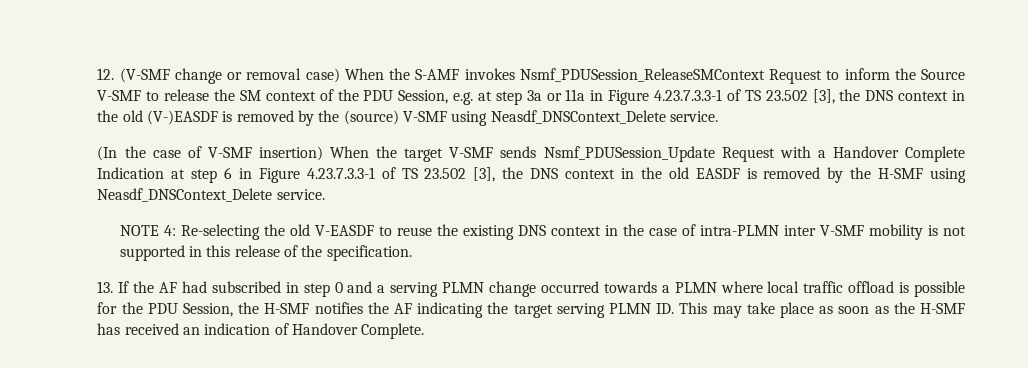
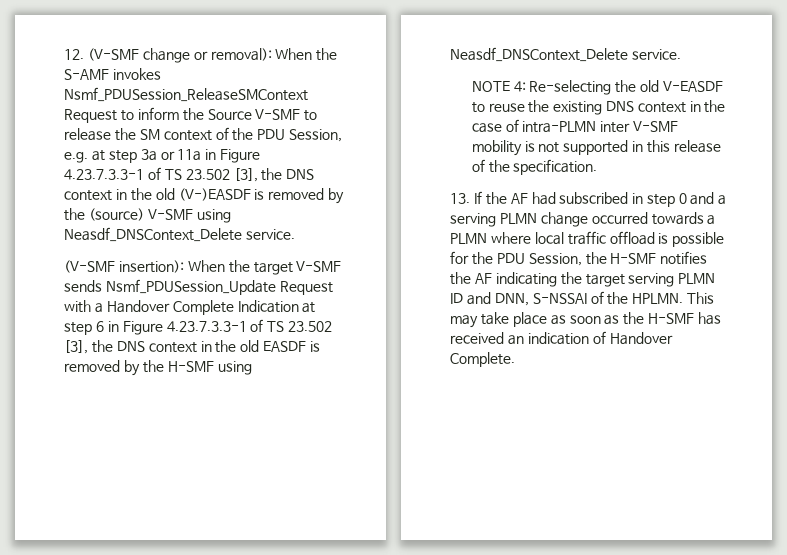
- 12. (V-SMF change or removal case) When the S-AMF invokes Nsmf_PDUSession_ReleaseSMContext Request to inform the Source V-SMF to release the SM context of the PDU Session, e.g. at step 3a or 11a in Figure 4.23.7.3.3-1 of TS 23.502 [3], the DNS context in the old (V-)EASDF is removed by the (source) V-SMF using Neasdf_DNSContext_Delete service.
+ 12. (V-SMF change or removal): When the S-AMF invokes Nsmf_PDUSession_ReleaseSMContext Request to inform the Source V-SMF to release the SM context of the PDU Session, e.g. at step 3a or 11a in Figure 4.23.7.3.3-1 of TS 23.502 [3], the DNS context in the old (V-)EASDF is removed by the (source) V-SMF using Neasdf_DNSContext_Delete service.
- (In the case of V-SMF insertion) When the target V-SMF sends Nsmf_PDUSession_Update Request with a Handover Complete Indication at step 6 in Figure 4.23.7.3.3-1 of TS 23.502 [3], the DNS context in the old EASDF is removed by the H-SMF using Neasdf_DNSContext_Delete service.
+ (V-SMF insertion): When the target V-SMF sends Nsmf_PDUSession_Update Request with a Handover Complete Indication at step 6 in Figure 4.23.7.3.3-1 of TS 23.502 [3], the DNS context in the old EASDF is removed by the H-SMF using Neasdf_DNSContext_Delete service.
- 13. If the AF had subscribed in step 0 and a serving PLMN change occurred towards a PLMN where local traffic offload is possible for the PDU Session, the H-SMF notifies the AF indicating the target serving PLMN ID. This may take place as soon as the H-SMF has received an indication of Handover Complete.
+ 13. If the AF had subscribed in step 0 and a serving PLMN change occurred towards a PLMN where local traffic offload is possible for the PDU Session, the H-SMF notifies the AF indicating the target serving PLMN ID and DNN, S-NSSAI of the HPLMN. This may take place as soon as the H-SMF has received an indication of Handover Complete.

